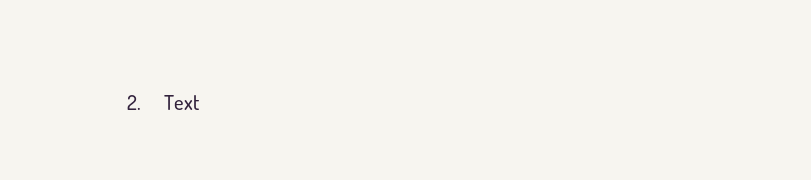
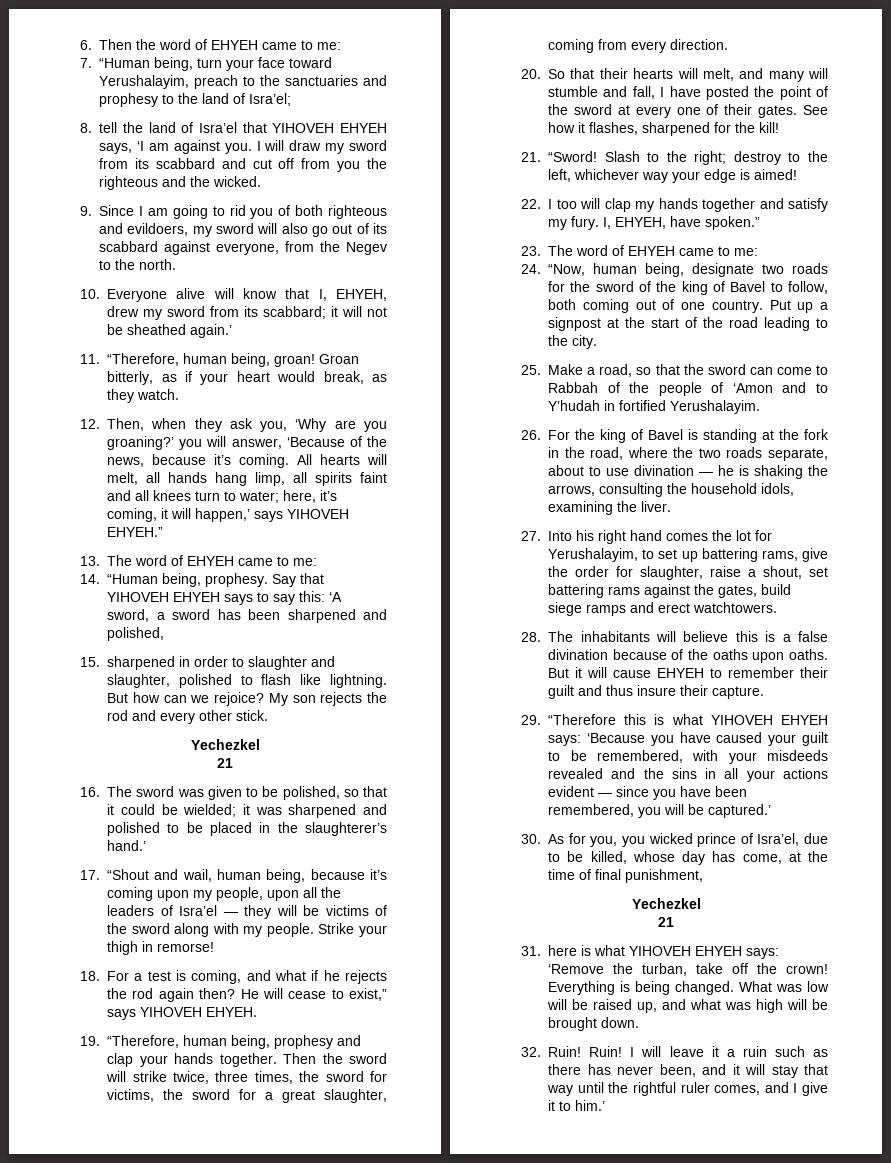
- 2. Text
+ 6. Then the word of EHYEH came to me:
+ 7. “Human being, turn your face toward Yerushalayim, preach to the sanctuaries and prophesy to the land of Isra’el;
+ 8. tell the land of Isra’el that YIHOVEH EHYEH says, ‘I am against you. I will draw my sword from its scabbard and cut off from you the righteous and the wicked.
+ 9. Since I am going to rid you of both righteous and evildoers, my sword will also go out of its scabbard against everyone, from the Negev to the north.
+ 10. Everyone alive will know that I, EHYEH, drew my sword from its scabbard; it will not be sheathed again.’
+ 11. “Therefore, human being, groan! Groan bitterly, as if your heart would break, as they watch.
+ 12. Then, when they ask you, ‘Why are you groaning?’ you will answer, ‘Because of the news, because it’s coming. All hearts will melt, all hands hang limp, all spirits faint and all knees turn to water; here, it’s coming, it will happen,’ says YIHOVEH EHYEH.”
+ 13. The word of EHYEH came to me:
+ 14. “Human being, prophesy. Say that YIHOVEH EHYEH says to say this: ‘A sword, a sword has been sharpened and polished,
+ 15. sharpened in order to slaughter and slaughter, polished to flash like lightning. But how can we rejoice? My son rejects the rod and every other stick.
+ Yechezkel
+ 21
+ 16. The sword was given to be polished, so that it could be wielded; it was sharpened and polished to be placed in the slaughterer’s hand.’
+ 17. “Shout and wail, human being, because it’s coming upon my people, upon all the leaders of Isra’el — they will be victims of the sword along with my people. Strike your thigh in remorse!
+ 18. For a test is coming, and what if he rejects the rod again then? He will cease to exist,” says YIHOVEH EHYEH.
+ 19. “Therefore, human being, prophesy and clap your hands together. Then the sword will strike twice, three times, the sword for victims, the sword for a great slaughter, coming from every direction.
+ 20. So that their hearts will melt, and many will stumble and fall, I have posted the point of the sword at every one of their gates. See how it flashes, sharpened for the kill!
+ 21. “Sword! Slash to the right; destroy to the left, whichever way your edge is aimed!
+ 22. I too will clap my hands together and satisfy my fury. I, EHYEH, have spoken.”
+ 23. The word of EHYEH came to me:
+ 24. “Now, human being, designate two roads for the sword of the king of Bavel to follow, both coming out of one country. Put up a signpost at the start of the road leading to the city.
+ 25. Make a road, so that the sword can come to Rabbah of the people of ‘Amon and to Y’hudah in fortified Yerushalayim.
+ 26. For the king of Bavel is standing at the fork in the road, where the two roads separate, about to use divination — he is shaking the arrows, consulting the household idols, examining the liver.
+ 27. Into his right hand comes the lot for Yerushalayim, to set up battering rams, give the order for slaughter, raise a shout, set battering rams against the gates, build siege ramps and erect watchtowers.
+ 28. The inhabitants will believe this is a false divination because of the oaths upon oaths. But it will cause EHYEH to remember their guilt and thus insure their capture.
+ 29. “Therefore this is what YIHOVEH EHYEH says: ‘Because you have caused your guilt to be remembered, with your misdeeds revealed and the sins in all your actions evident — since you have been remembered, you will be captured.’
+ 30. As for you, you wicked prince of Isra’el, due to be killed, whose day has come, at the time of final punishment,
+ Yechezkel
+ 21
+ 31. here is what YIHOVEH EHYEH says: ‘Remove the turban, take off the crown! Everything is being changed. What was low will be raised up, and what was high will be brought down.
+ 32. Ruin! Ruin! I will leave it a ruin such as there has never been, and it will stay that way until the rightful ruler comes, and I give it to him.’

